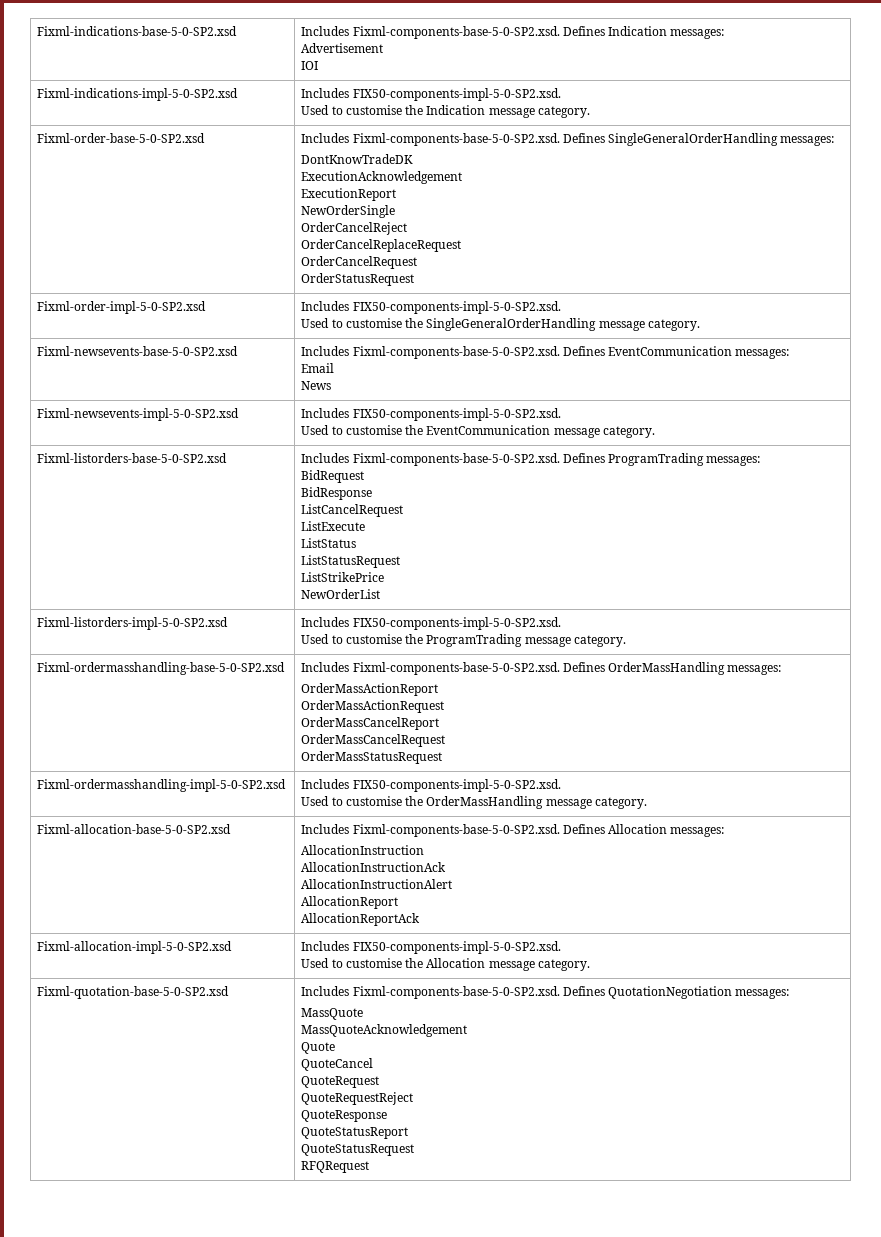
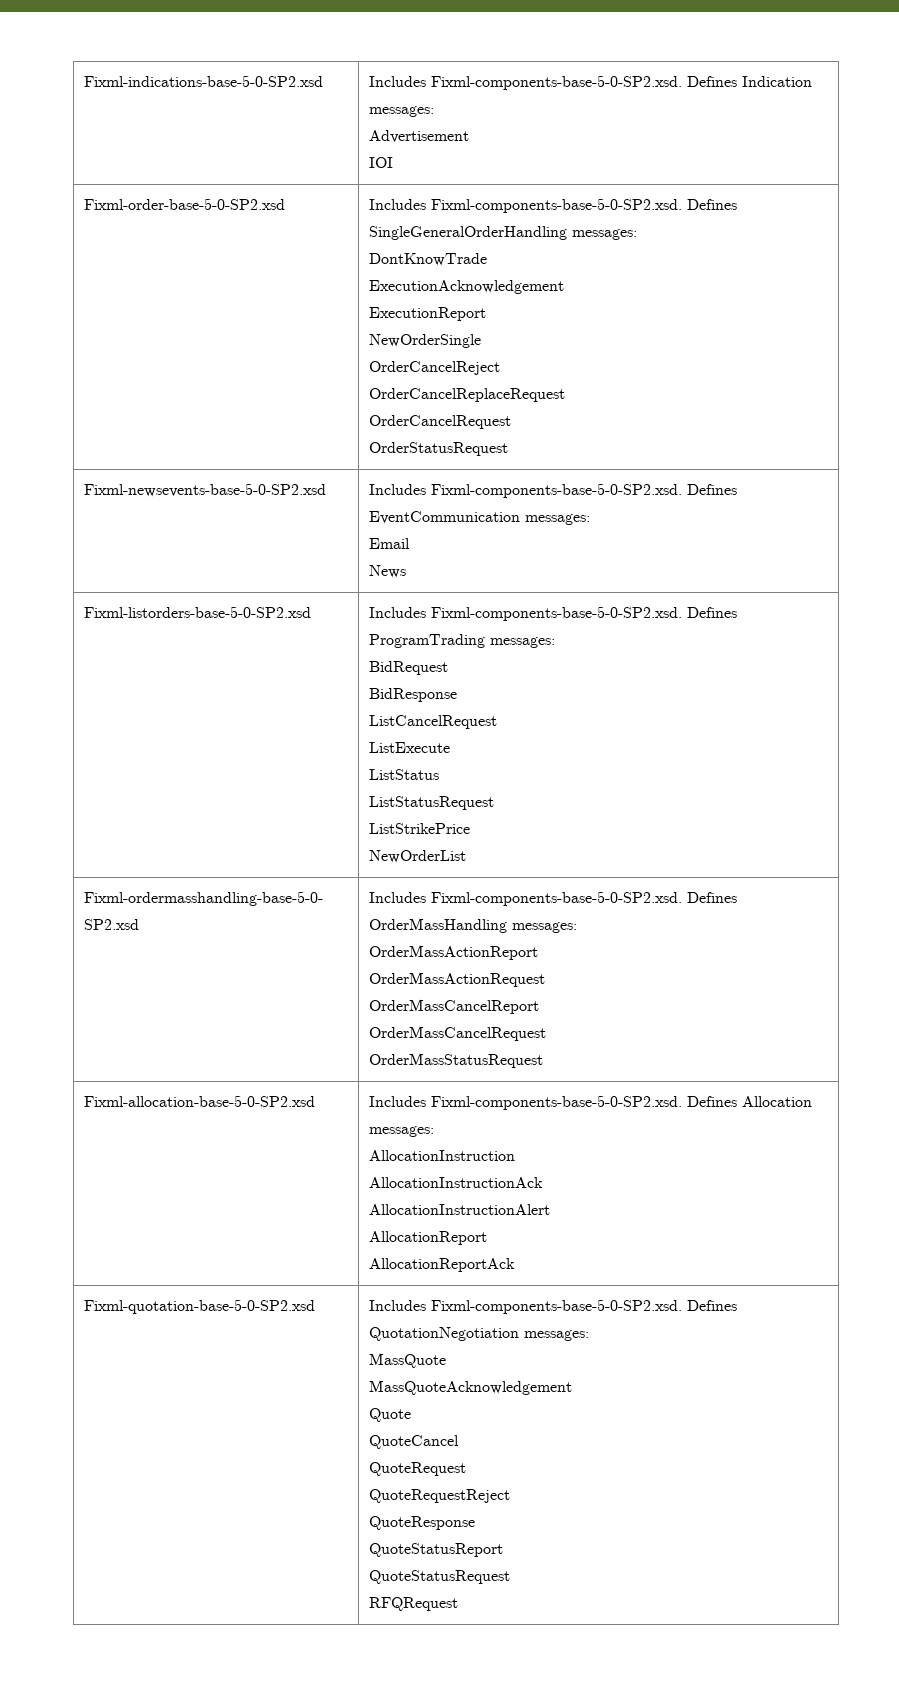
- Fixml-indications-impl-5-0-SP2.xsd | Includes FIX50-components-impl-5-0-SP2.xsd.
- Used to customise the Indication message category.
  Fixml-order-base-5-0-SP2.xsd | Includes Fixml-components-base-5-0-SP2.xsd. Defines SingleGeneralOrderHandling messages:
- DontKnowTradeDK
+ DontKnowTrade
- Fixml-order-impl-5-0-SP2.xsd | Includes FIX50-components-impl-5-0-SP2.xsd.
- Used to customise the SingleGeneralOrderHandling message category.
- Fixml-newsevents-impl-5-0-SP2.xsd | Includes FIX50-components-impl-5-0-SP2.xsd.
- Used to customise the EventCommunication message category.
- Fixml-listorders-impl-5-0-SP2.xsd | Includes FIX50-components-impl-5-0-SP2.xsd.
- Used to customise the ProgramTrading message category.
- Fixml-ordermasshandling-impl-5-0-SP2.xsd | Includes FIX50-components-impl-5-0-SP2.xsd.
- Used to customise the OrderMassHandling message category.
- Fixml-allocation-impl-5-0-SP2.xsd | Includes FIX50-components-impl-5-0-SP2.xsd.
- Used to customise the Allocation message category.

